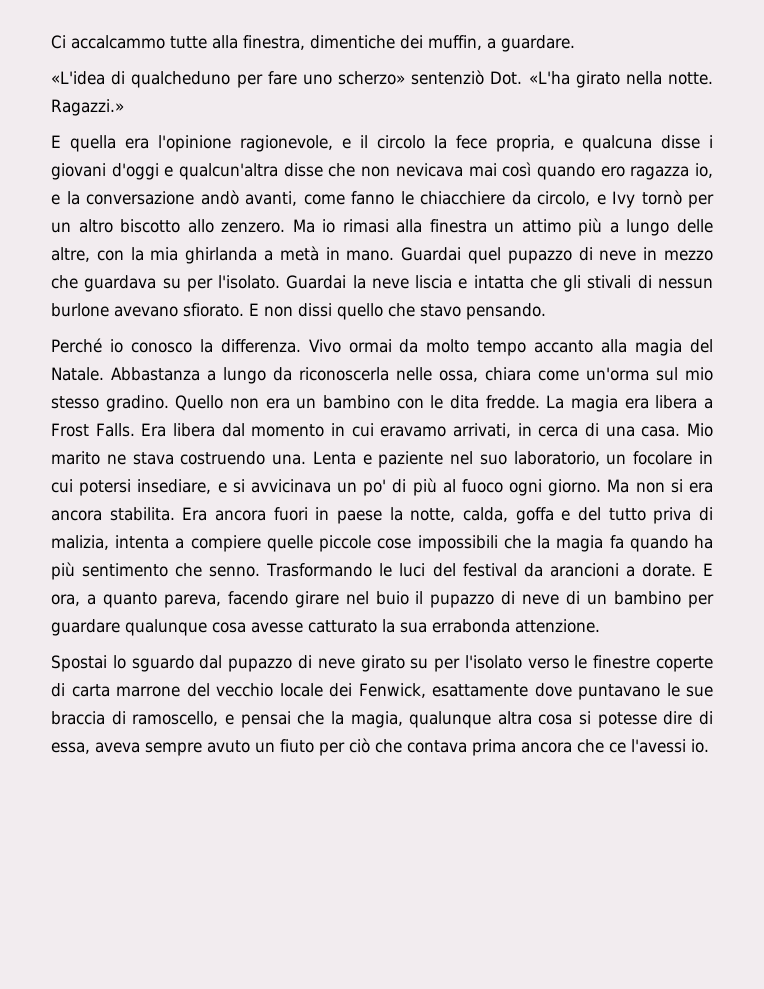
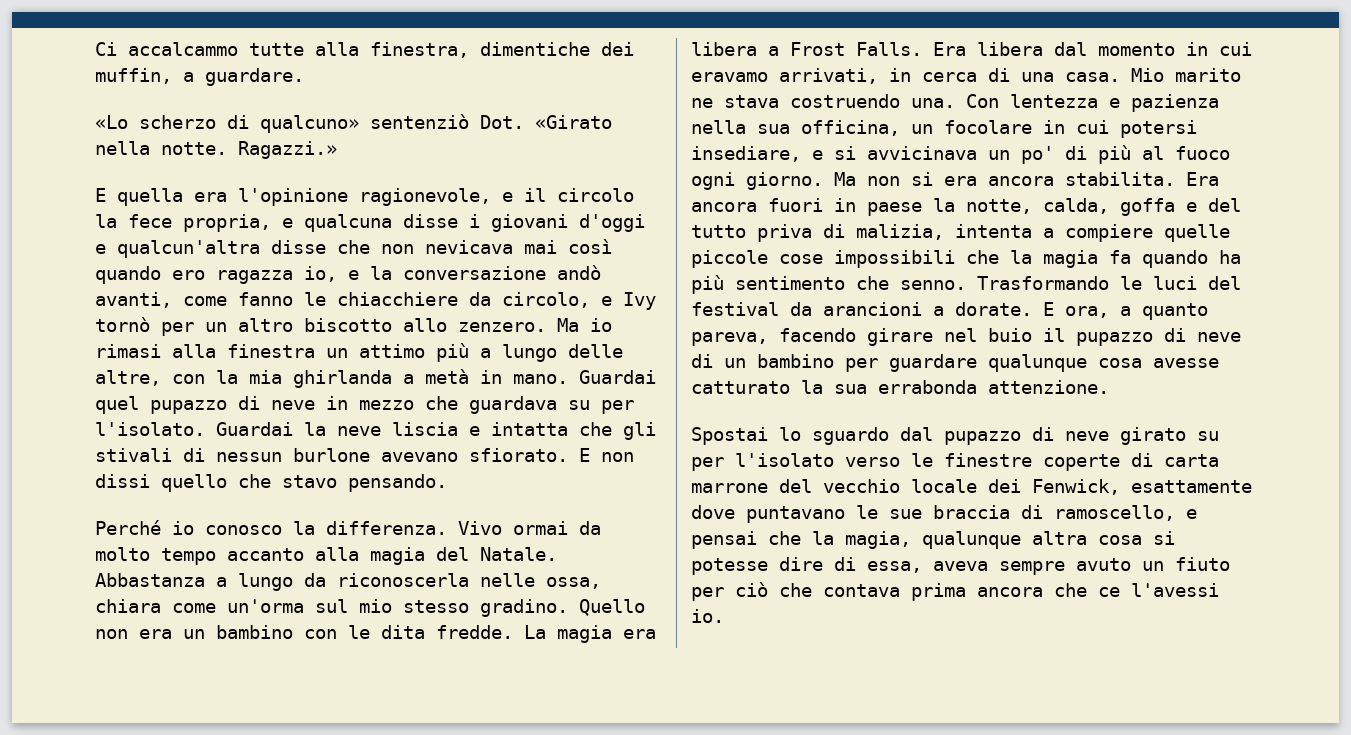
- «L'idea di qualcheduno per fare uno scherzo» sentenziò Dot. «L'ha girato nella notte.
+ «Lo scherzo di qualcuno» sentenziò Dot. «Girato nella notte.
- Lenta e paziente nel suo laboratorio, un focolare in cui potersi insediare, e si avvicinava un po' di più al fuoco ogni giorno.
+ Con lentezza e pazienza nella sua officina, un focolare in cui potersi insediare, e si avvicinava un po' di più al fuoco ogni giorno.

